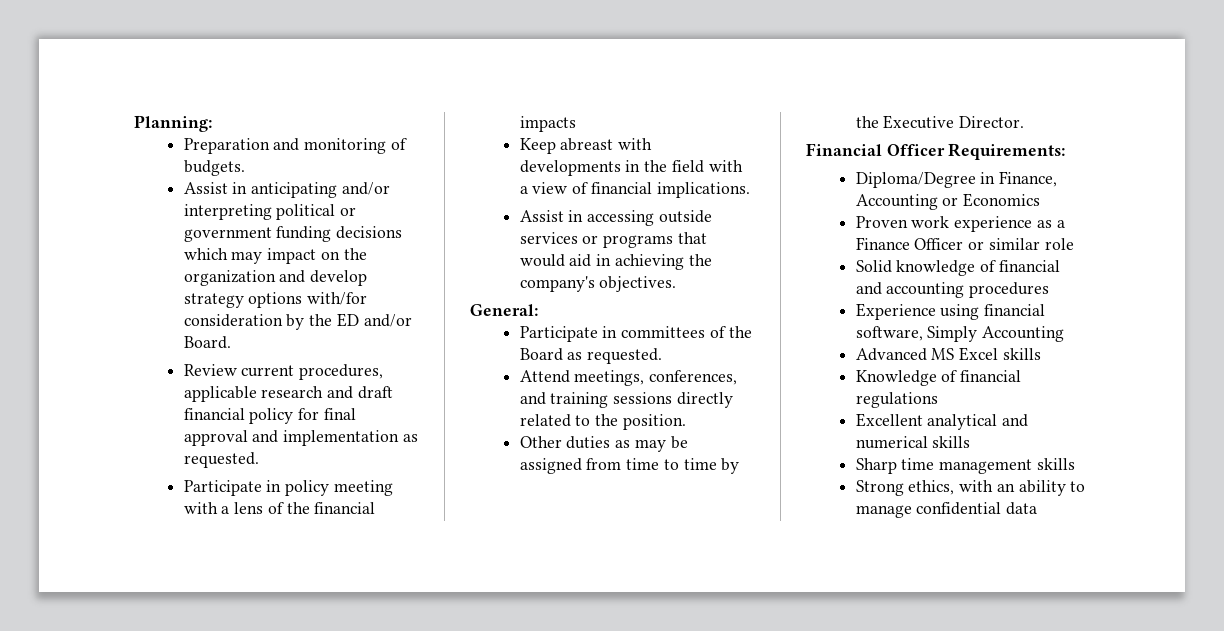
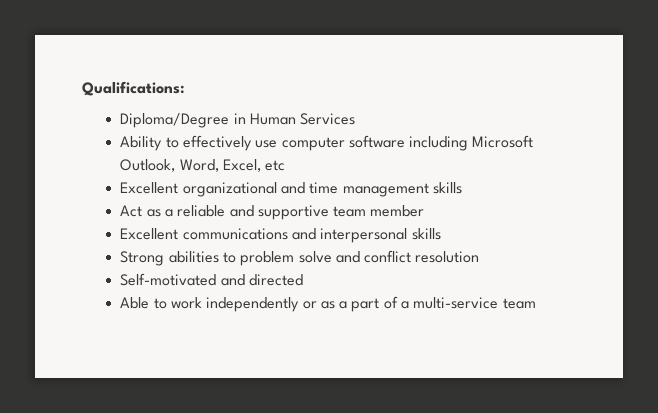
- Planning:
- Preparation and monitoring of budgets.
- Assist in anticipating and/or interpreting political or government funding decisions which may impact on the organization and develop strategy options with/for consideration by the ED and/or Board.
- Review current procedures, applicable research and draft financial policy for final approval and implementation as requested.
- Participate in policy meeting with a lens of the financial impacts
- Keep abreast with developments in the field with a view of financial implications.
- Assist in accessing outside services or programs that would aid in achieving the company's objectives.
- General:
- Participate in committees of the Board as requested.
- Attend meetings, conferences, and training sessions directly related to the position.
- Other duties as may be assigned from time to time by the Executive Director.
- Financial Officer Requirements:
- Diploma/Degree in Finance, Accounting or Economics
- Proven work experience as a Finance Officer or similar role
- Solid knowledge of financial and accounting procedures
- Experience using financial software, Simply Accounting
- Advanced MS Excel skills
- Knowledge of financial regulations
- Excellent analytical and numerical skills
- Sharp time management skills
- Strong ethics, with an ability to manage confidential data
+ Qualifications:
+ Diploma/Degree in Human Services
+ Ability to effectively use computer software including Microsoft Outlook, Word, Excel, etc
+ Excellent organizational and time management skills
+ Act as a reliable and supportive team member
+ Excellent communications and interpersonal skills
+ Strong abilities to problem solve and conflict resolution
+ Self-motivated and directed
+ Able to work independently or as a part of a multi-service team

